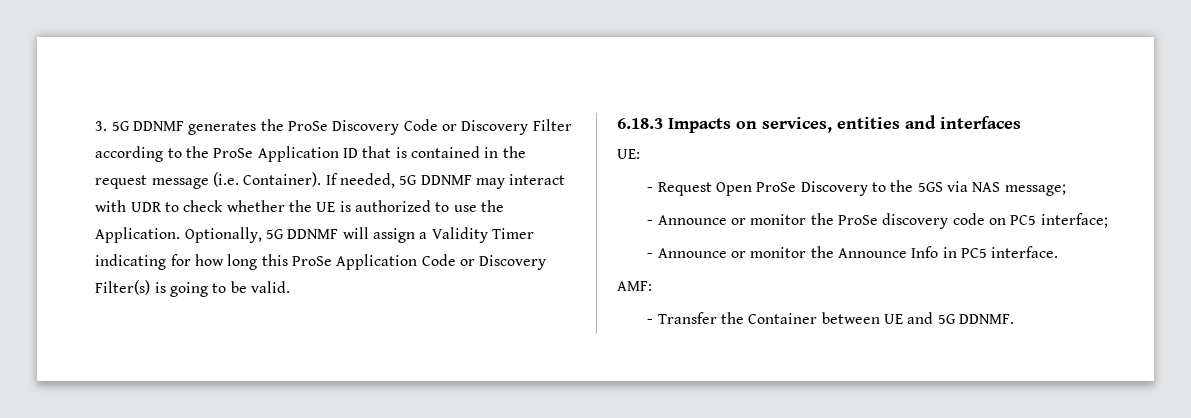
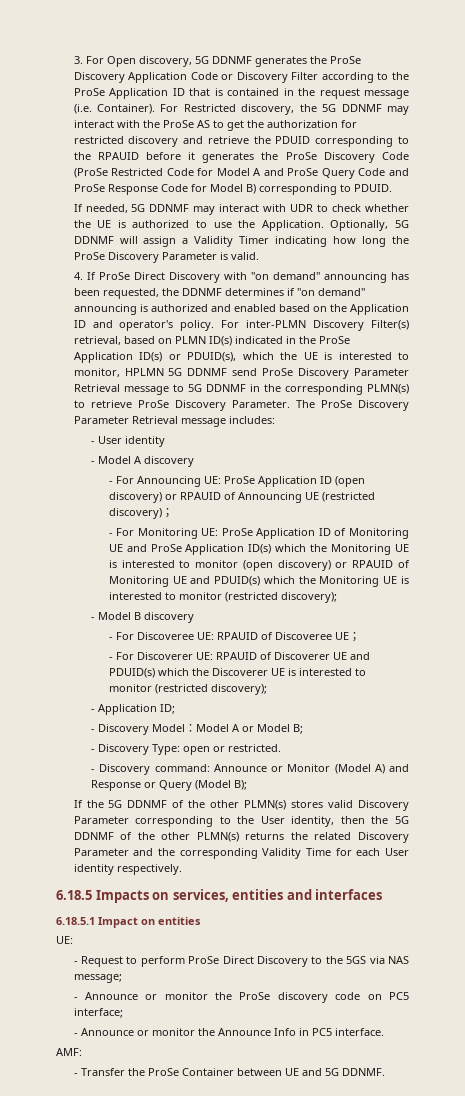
- 3. 5G DDNMF generates the ProSe Discovery Code or Discovery Filter according to the ProSe Application ID that is contained in the request message (i.e. Container). If needed, 5G DDNMF may interact with UDR to check whether the UE is authorized to use the Application.
+ 3. For Open discovery, 5G DDNMF generates the ProSe Discovery Application Code or Discovery Filter according to the ProSe Application ID that is contained in the request message (i.e. Container). For Restricted discovery, the 5G DDNMF may interact with the ProSe AS to get the authorization for restricted discovery and retrieve the PDUID corresponding to the RPAUID before it generates the ProSe Discovery Code (ProSe Restricted Code for Model A and ProSe Query Code and ProSe Response Code for Model B) corresponding to PDUID.
+ If needed, 5G DDNMF may interact with UDR to check whether the UE is authorized to use the Application.
- Optionally, 5G DDNMF will assign a Validity Timer indicating for how long this ProSe Application Code or Discovery Filter(s) is going to be valid.
- 6.18.3 Impacts on services, entities and interfaces
+ Optionally, 5G DDNMF will assign a Validity Timer indicating how long the ProSe Discovery Parameter is valid.
+ 4. If ProSe Direct Discovery with "on demand" announcing has been requested, the DDNMF determines if "on demand" announcing is authorized and enabled based on the Application ID and operator's policy. For inter-PLMN Discovery Filter(s) retrieval, based on PLMN ID(s) indicated in the ProSe Application ID(s) or PDUID(s), which the UE is interested to monitor, HPLMN 5G DDNMF send ProSe Discovery Parameter Retrieval message to 5G DDNMF in the corresponding PLMN(s) to retrieve ProSe Discovery Parameter. The ProSe Discovery Parameter Retrieval message includes:
+ - User identity
+ - Model A discovery
+ - For Announcing UE: ProSe Application ID (open discovery) or RPAUID of Announcing UE (restricted discovery)；
+ - For Monitoring UE: ProSe Application ID of Monitoring UE and ProSe Application ID(s) which the Monitoring UE is interested to monitor (open discovery) or RPAUID of Monitoring UE and PDUID(s) which the Monitoring UE is interested to monitor (restricted discovery);
+ - Model B discovery
+ - For Discoveree UE: RPAUID of Discoveree UE；
+ - For Discoverer UE: RPAUID of Discoverer UE and PDUID(s) which the Discoverer UE is interested to monitor (restricted discovery);
+ - Application ID;
+ - Discovery Model：Model A or Model B;
+ - Discovery Type: open or restricted.
+ - Discovery command: Announce or Monitor (Model A) and Response or Query (Model B);
+ If the 5G DDNMF of the other PLMN(s) stores valid Discovery Parameter corresponding to the User identity, then the 5G DDNMF of the other PLMN(s) returns the related Discovery Parameter and the corresponding Validity Time for each User identity respectively.
+ 6.18.5 Impacts on services, entities and interfaces
+ 6.18.5.1 Impact on entities
- - Request Open ProSe Discovery to the 5GS via NAS message;
+ - Request to perform ProSe Direct Discovery to the 5GS via NAS message;
- - Transfer the Container between UE and 5G DDNMF.
+ - Transfer the ProSe Container between UE and 5G DDNMF.

